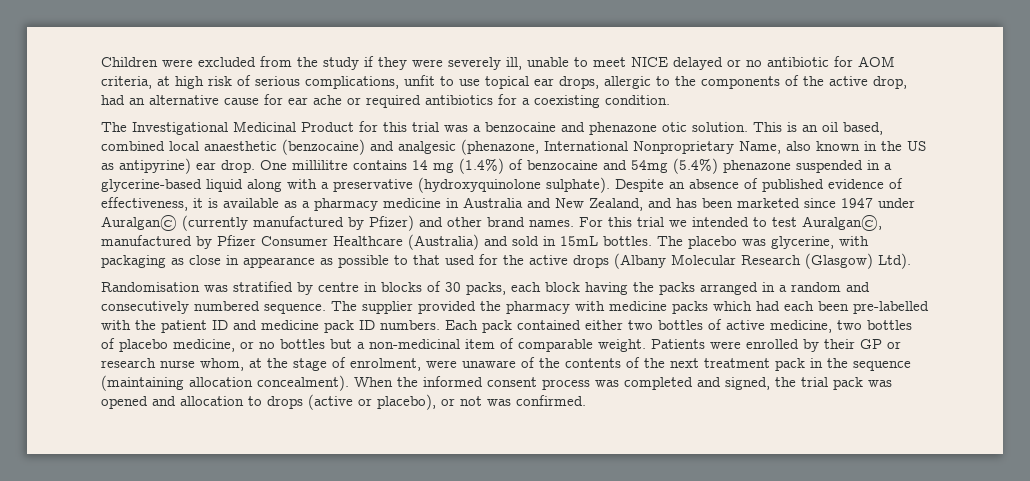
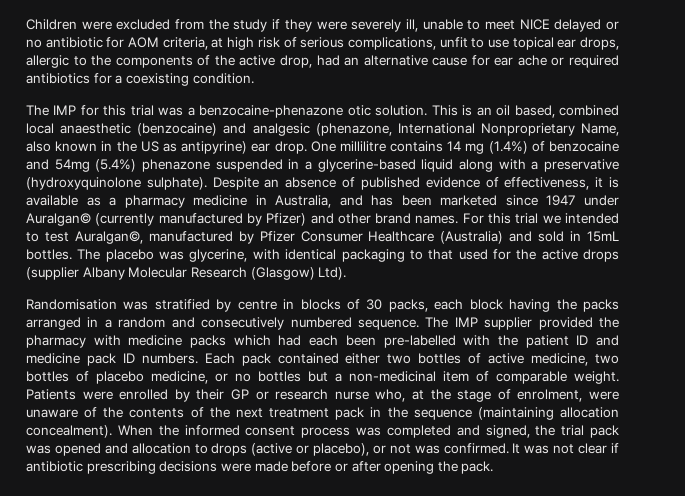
- The Investigational Medicinal Product for this trial was a benzocaine and phenazone otic solution.
+ The IMP for this trial was a benzocaine-phenazone otic solution.
- Despite an absence of published evidence of effectiveness, it is available as a pharmacy medicine in Australia and New Zealand, and has been marketed since 1947 under Auralgan© (currently manufactured by Pfizer) and other brand names.
+ Despite an absence of published evidence of effectiveness, it is available as a pharmacy medicine in Australia, and has been marketed since 1947 under Auralgan© (currently manufactured by Pfizer) and other brand names.
- The placebo was glycerine, with packaging as close in appearance as possible to that used for the active drops (Albany Molecular Research (Glasgow) Ltd).
+ The placebo was glycerine, with identical packaging to that used for the active drops (supplier Albany Molecular Research (Glasgow) Ltd).
- The supplier provided the pharmacy with medicine packs which had each been pre-labelled with the patient ID and medicine pack ID numbers.
+ The IMP supplier provided the pharmacy with medicine packs which had each been pre-labelled with the patient ID and medicine pack ID numbers.
- Patients were enrolled by their GP or research nurse whom, at the stage of enrolment, were unaware of the contents of the next treatment pack in the sequence (maintaining allocation concealment).
+ Patients were enrolled by their GP or research nurse who, at the stage of enrolment, were unaware of the contents of the next treatment pack in the sequence (maintaining allocation concealment).
+ It was not clear if antibiotic prescribing decisions were made before or after opening the pack.

